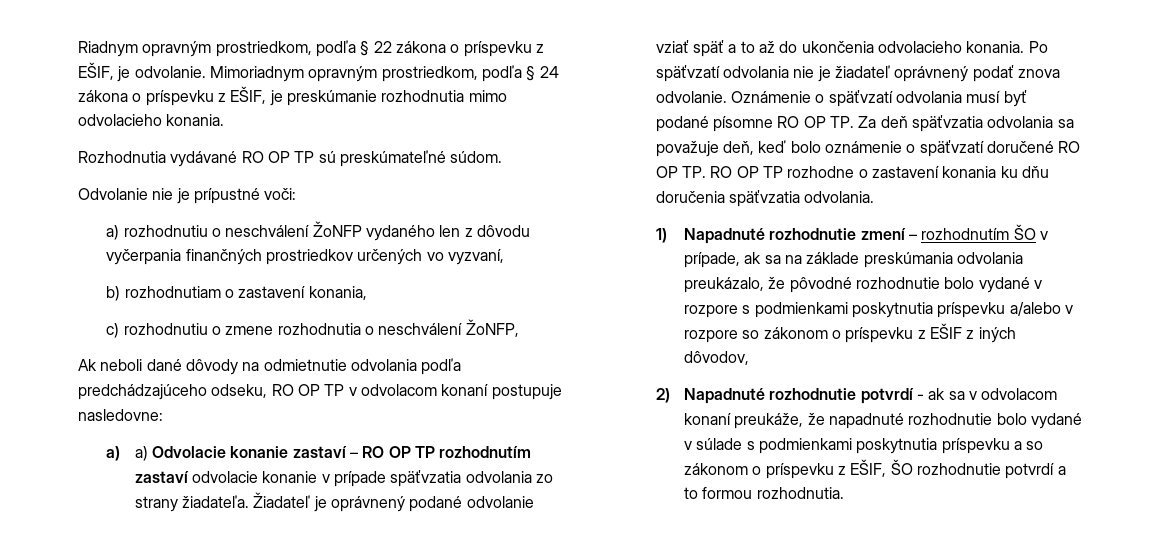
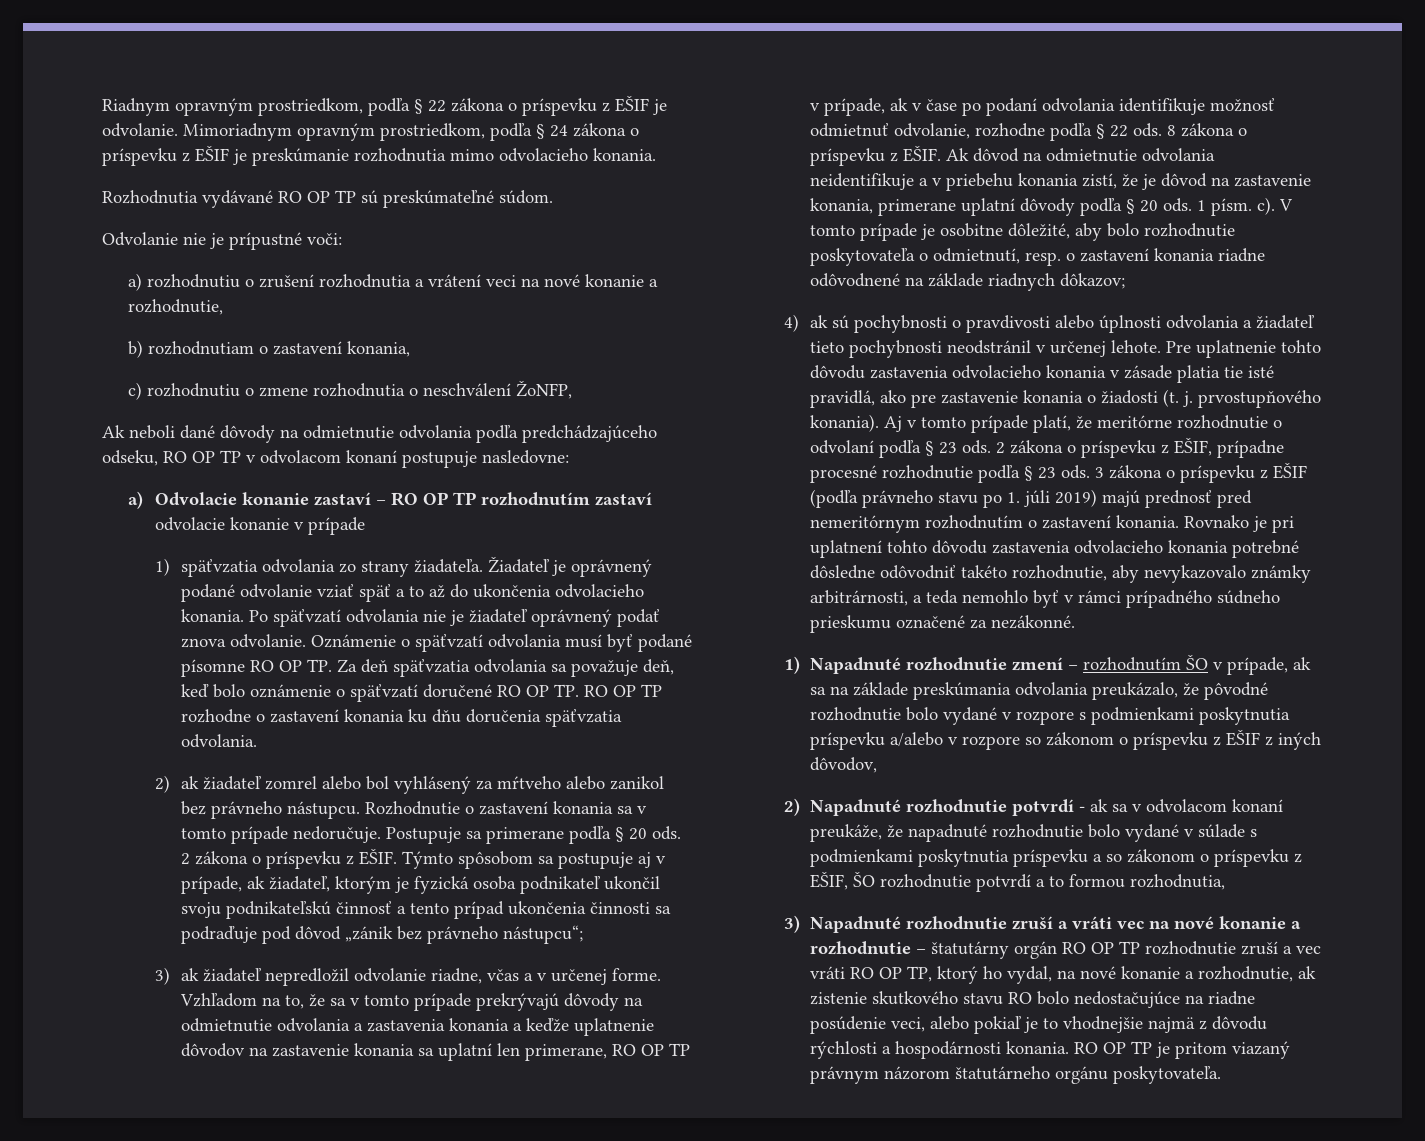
- Riadnym opravným prostriedkom, podľa § 22 zákona o príspevku z EŠIF, je odvolanie.
+ Riadnym opravným prostriedkom, podľa § 22 zákona o príspevku z EŠIF je odvolanie.
- Mimoriadnym opravným prostriedkom, podľa § 24 zákona o príspevku z EŠIF, je preskúmanie rozhodnutia mimo odvolacieho konania.
+ Mimoriadnym opravným prostriedkom, podľa § 24 zákona o príspevku z EŠIF je preskúmanie rozhodnutia mimo odvolacieho konania.
- a) rozhodnutiu o neschválení ŽoNFP vydaného len z dôvodu vyčerpania finančných prostriedkov určených vo vyzvaní,
+ a) rozhodnutiu o zrušení rozhodnutia a vrátení veci na nové konanie a rozhodnutie,
- a) a) Odvolacie konanie zastaví – RO OP TP rozhodnutím zastaví odvolacie konanie v prípade späťvzatia odvolania zo strany žiadateľa.
+ a) Odvolacie konanie zastaví – RO OP TP rozhodnutím zastaví odvolacie konanie v prípade
+ 1) späťvzatia odvolania zo strany žiadateľa.
+ 2) ak žiadateľ zomrel alebo bol vyhlásený za mŕtveho alebo zanikol bez právneho nástupcu. Rozhodnutie o zastavení konania sa v tomto prípade nedoručuje. Postupuje sa primerane podľa § 20 ods. 2 zákona o príspevku z EŠIF. Týmto spôsobom sa postupuje aj v prípade, ak žiadateľ, ktorým je fyzická osoba podnikateľ ukončil svoju podnikateľskú činnosť a tento prípad ukončenia činnosti sa podraďuje pod dôvod „zánik bez právneho nástupcu“;
+ 3) ak žiadateľ nepredložil odvolanie riadne, včas a v určenej forme. Vzhľadom na to, že sa v tomto prípade prekrývajú dôvody na odmietnutie odvolania a zastavenia konania a keďže uplatnenie dôvodov na zastavenie konania sa uplatní len primerane, RO OP TP v prípade, ak v čase po podaní odvolania identifikuje možnosť odmietnuť odvolanie, rozhodne podľa § 22 ods. 8 zákona o príspevku z EŠIF. Ak dôvod na odmietnutie odvolania neidentifikuje a v priebehu konania zistí, že je dôvod na zastavenie konania, primerane uplatní dôvody podľa § 20 ods. 1 písm. c). V tomto prípade je osobitne dôležité, aby bolo rozhodnutie poskytovateľa o odmietnutí, resp. o zastavení konania riadne odôvodnené na základe riadnych dôkazov;
+ 4) ak sú pochybnosti o pravdivosti alebo úplnosti odvolania a žiadateľ tieto pochybnosti neodstránil v určenej lehote. Pre uplatnenie tohto dôvodu zastavenia odvolacieho konania v zásade platia tie isté pravidlá, ako pre zastavenie konania o žiadosti (t. j. prvostupňového konania). Aj v tomto prípade platí, že meritórne rozhodnutie o odvolaní podľa § 23 ods. 2 zákona o príspevku z EŠIF, prípadne procesné rozhodnutie podľa § 23 ods. 3 zákona o príspevku z EŠIF (podľa právneho stavu po 1. júli 2019) majú prednosť pred nemeritórnym rozhodnutím o zastavení konania. Rovnako je pri uplatnení tohto dôvodu zastavenia odvolacieho konania potrebné dôsledne odôvodniť takéto rozhodnutie, aby nevykazovalo známky arbitrárnosti, a teda nemohlo byť v rámci prípadného súdneho prieskumu označené za nezákonné.
- 2) Napadnuté rozhodnutie potvrdí - ak sa v odvolacom konaní preukáže, že napadnuté rozhodnutie bolo vydané v súlade s podmienkami poskytnutia príspevku a so zákonom o príspevku z EŠIF, ŠO rozhodnutie potvrdí a to formou rozhodnutia.
+ 2) Napadnuté rozhodnutie potvrdí - ak sa v odvolacom konaní preukáže, že napadnuté rozhodnutie bolo vydané v súlade s podmienkami poskytnutia príspevku a so zákonom o príspevku z EŠIF, ŠO rozhodnutie potvrdí a to formou rozhodnutia,
+ 3) Napadnuté rozhodnutie zruší a vráti vec na nové konanie a rozhodnutie – štatutárny orgán RO OP TP rozhodnutie zruší a vec vráti RO OP TP, ktorý ho vydal, na nové konanie a rozhodnutie, ak zistenie skutkového stavu RO bolo nedostačujúce na riadne posúdenie veci, alebo pokiaľ je to vhodnejšie najmä z dôvodu rýchlosti a hospodárnosti konania. RO OP TP je pritom viazaný právnym názorom štatutárneho orgánu poskytovateľa.

